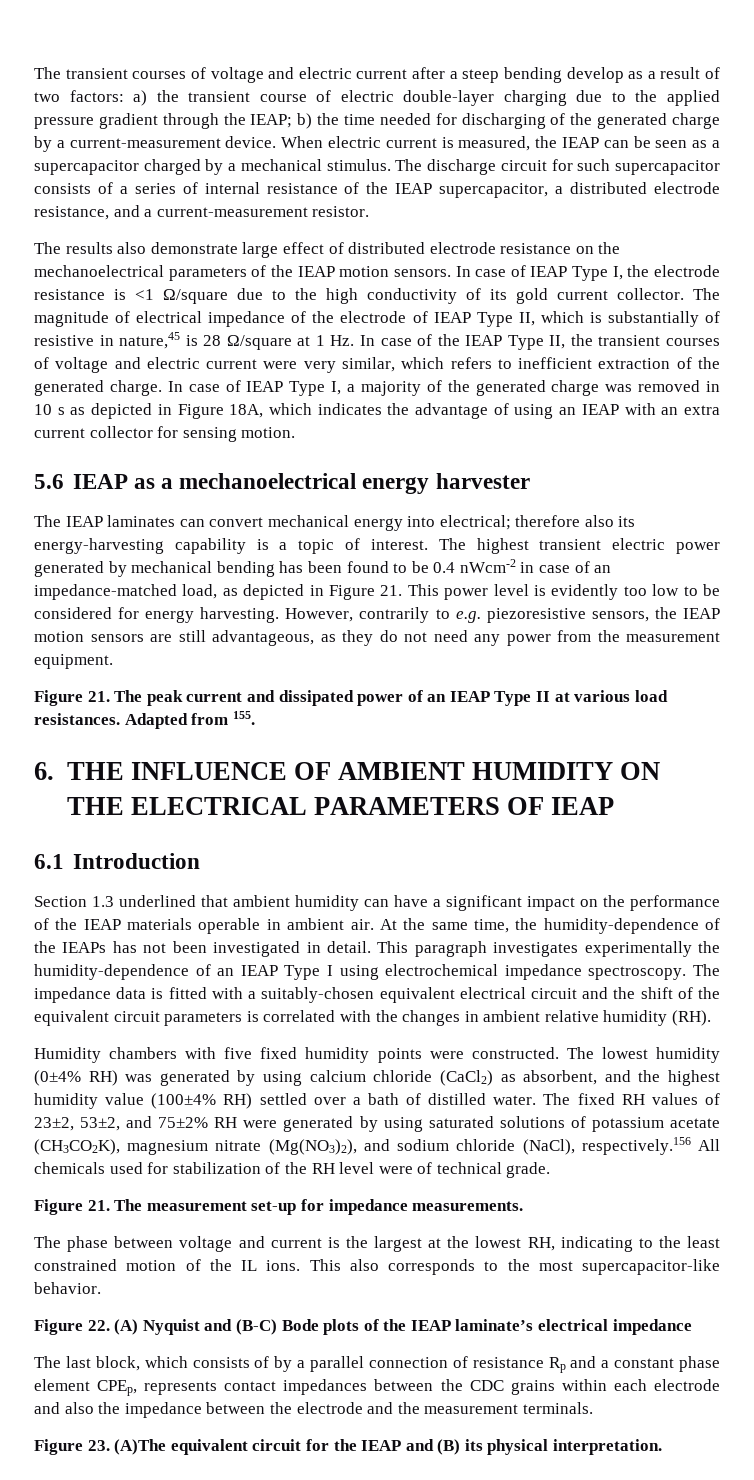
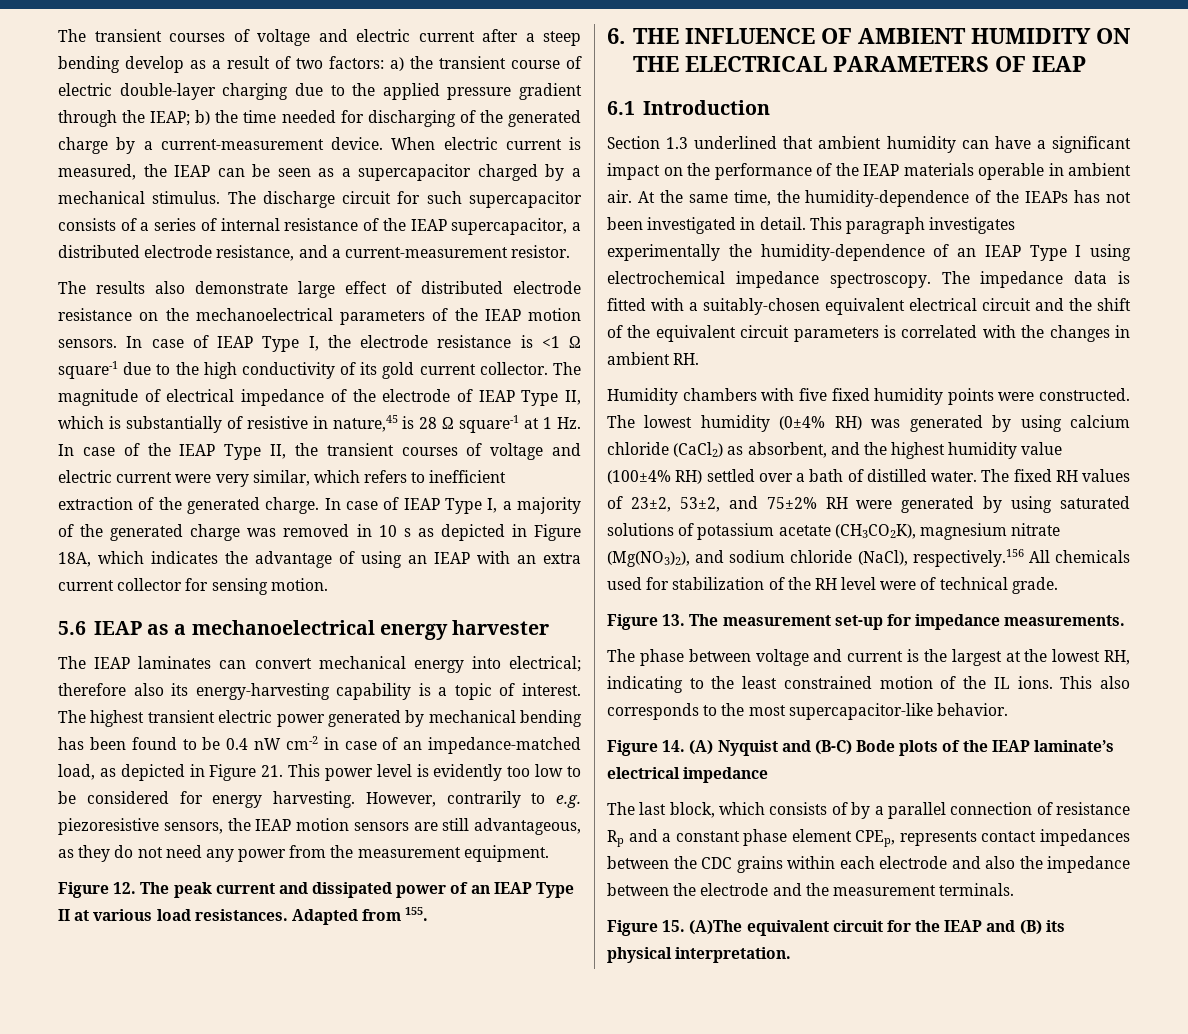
- In case of IEAP Type I, the electrode resistance is <1 Ω/square due to the high conductivity of its gold current collector.
+ In case of IEAP Type I, the electrode resistance is <1 Ω square-1 due to the high conductivity of its gold current collector.
- The magnitude of electrical impedance of the electrode of IEAP Type II, which is substantially of resistive in nature,45 is 28 Ω/square at 1 Hz. In case of the IEAP Type II, the transient courses of voltage and electric current were very similar, which refers to inefficient extraction of the generated charge.
+ The magnitude of electrical impedance of the electrode of IEAP Type II, which is substantially of resistive in nature,45 is 28 Ω square-1 at 1 Hz. In case of the IEAP Type II, the transient courses of voltage and electric current were very similar, which refers to inefficient extraction of the generated charge.
- The highest transient electric power generated by mechanical bending has been found to be 0.4 nWcm-2 in case of an impedance-matched load, as depicted in Figure 21. This power level is evidently too low to be considered for energy harvesting.
+ The highest transient electric power generated by mechanical bending has been found to be 0.4 nW cm-2 in case of an impedance-matched load, as depicted in Figure 21. This power level is evidently too low to be considered for energy harvesting.
- Figure 21. The peak current and dissipated power of an IEAP Type II at various load resistances.
+ Figure 12. The peak current and dissipated power of an IEAP Type II at various load resistances.
- The impedance data is fitted with a suitably-chosen equivalent electrical circuit and the shift of the equivalent circuit parameters is correlated with the changes in ambient relative humidity (RH).
+ The impedance data is fitted with a suitably-chosen equivalent electrical circuit and the shift of the equivalent circuit parameters is correlated with the changes in ambient RH.
- Figure 21. The measurement set-up for impedance measurements.
+ Figure 13. The measurement set-up for impedance measurements.
- Figure 22. (A) Nyquist and (B-C) Bode plots of the IEAP laminate’s electrical impedance
+ Figure 14. (A) Nyquist and (B-C) Bode plots of the IEAP laminate’s electrical impedance
- Figure 23. (A)The equivalent circuit for the IEAP and (B) its physical interpretation.
+ Figure 15. (A)The equivalent circuit for the IEAP and (B) its physical interpretation.

